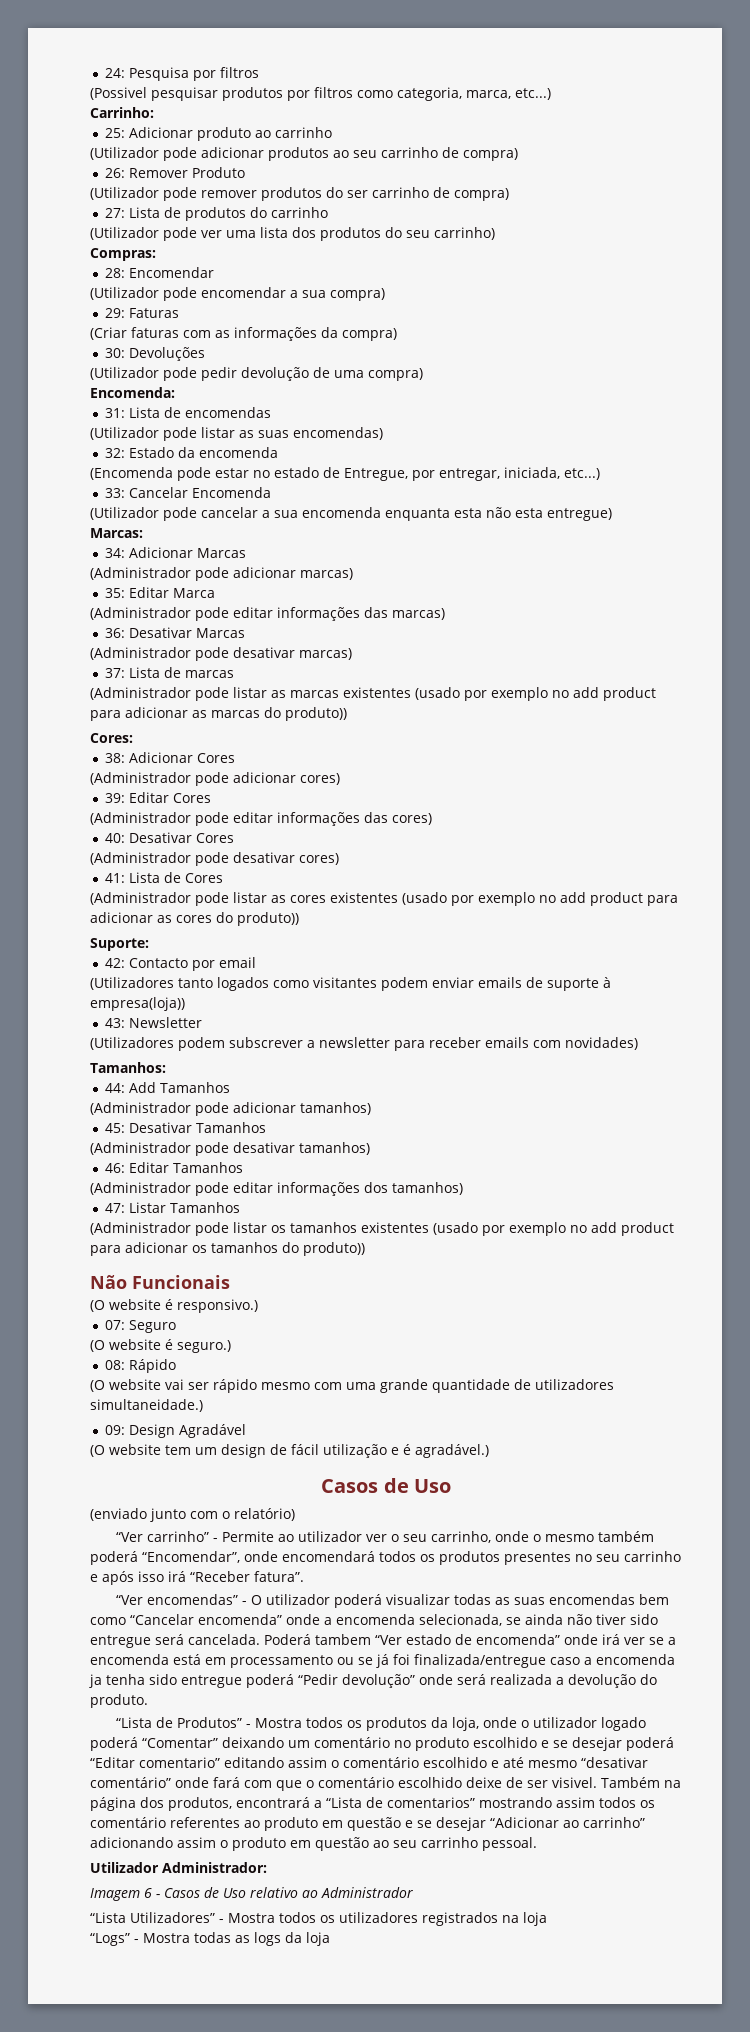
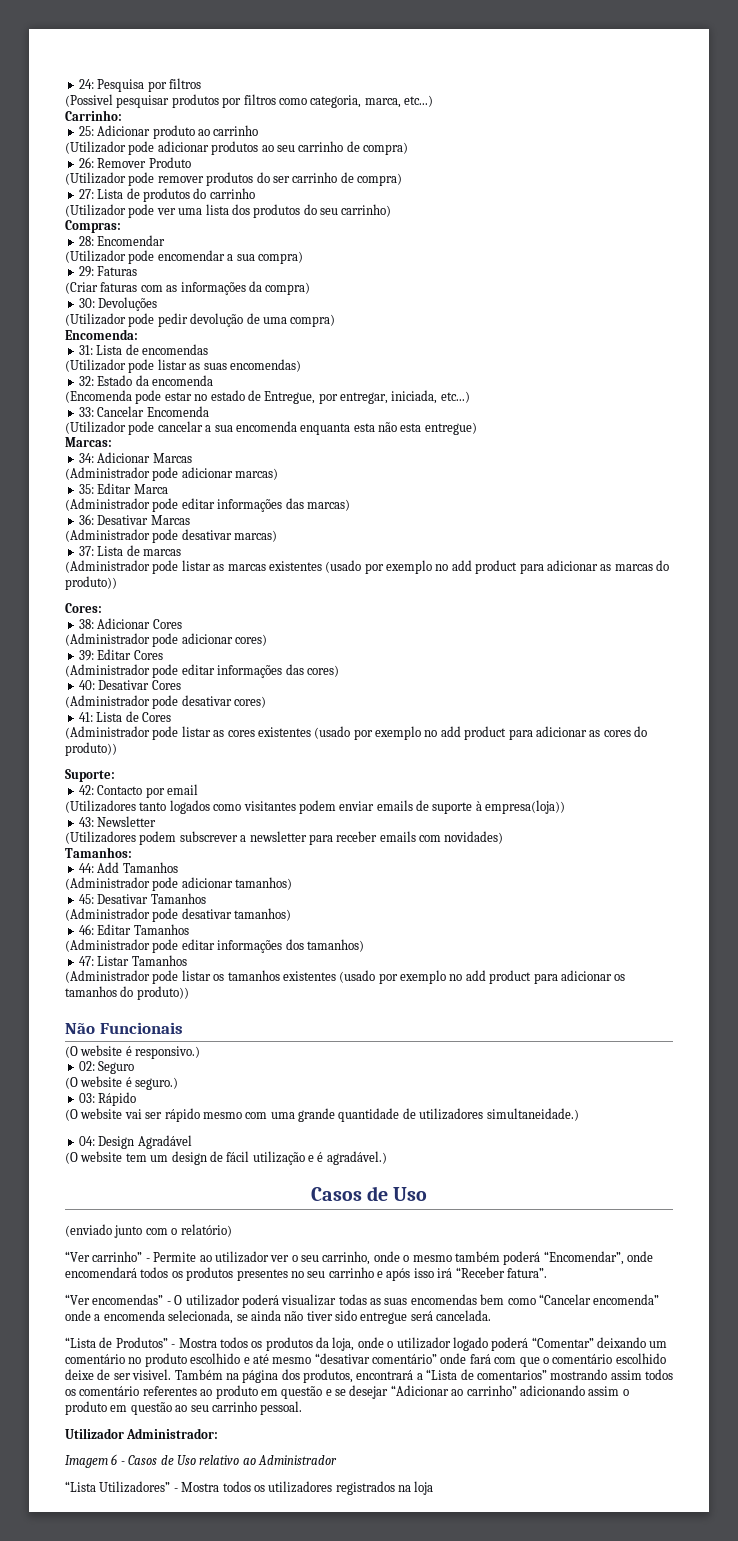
- 07: Seguro
+ 02: Seguro
- 08: Rápido
+ 03: Rápido
- 09: Design Agradável
+ 04: Design Agradável
- Poderá tambem “Ver estado de encomenda” onde irá ver se a encomenda está em processamento ou se já foi finalizada/entregue caso a encomenda ja tenha sido entregue poderá “Pedir devolução” onde será realizada a devolução do produto.
- “Lista de Produtos” - Mostra todos os produtos da loja, onde o utilizador logado poderá “Comentar” deixando um comentário no produto escolhido e se desejar poderá “Editar comentario” editando assim o comentário escolhido e até mesmo “desativar comentário” onde fará com que o comentário escolhido deixe de ser visivel.
+ “Lista de Produtos” - Mostra todos os produtos da loja, onde o utilizador logado poderá “Comentar” deixando um comentário no produto escolhido e até mesmo “desativar comentário” onde fará com que o comentário escolhido deixe de ser visivel.
- “Logs” - Mostra todas as logs da loja

